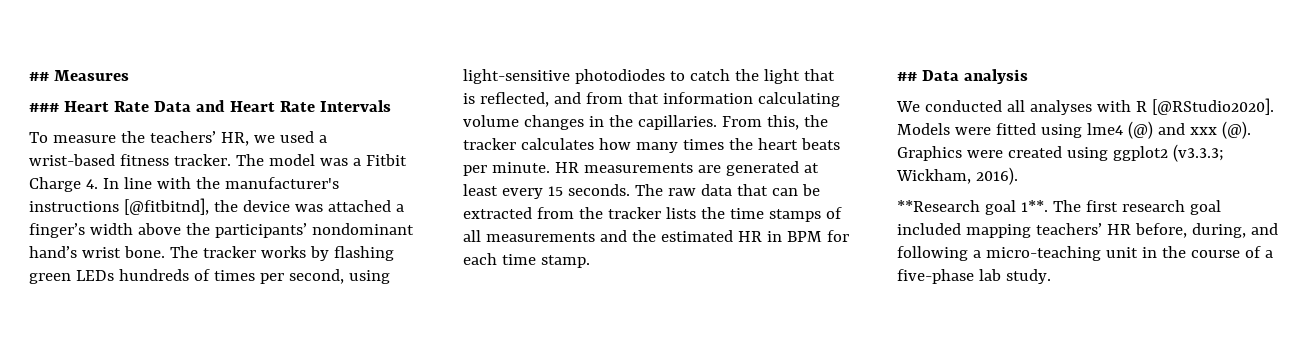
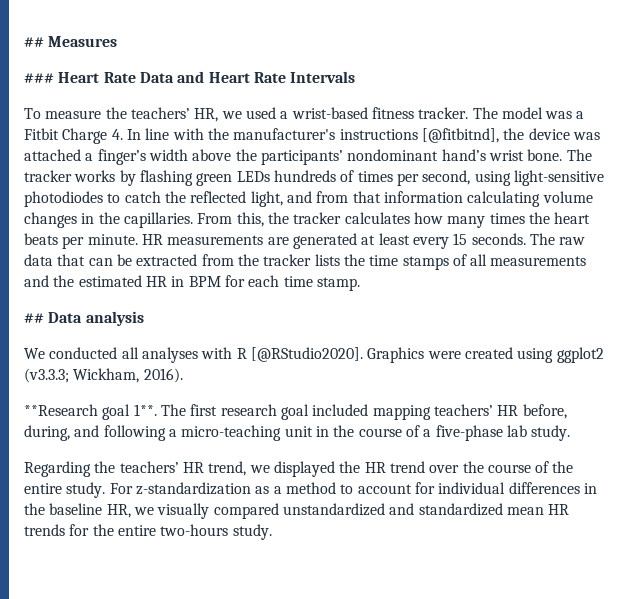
- The tracker works by flashing green LEDs hundreds of times per second, using light-sensitive photodiodes to catch the light that is reflected, and from that information calculating volume changes in the capillaries.
+ The tracker works by flashing green LEDs hundreds of times per second, using light-sensitive photodiodes to catch the reflected light, and from that information calculating volume changes in the capillaries.
- Models were fitted using lme4 (@) and xxx (@).
+ Regarding the teachers’ HR trend, we displayed the HR trend over the course of the entire study. For z-standardization as a method to account for individual differences in the baseline HR, we visually compared unstandardized and standardized mean HR trends for the entire two-hours study.

